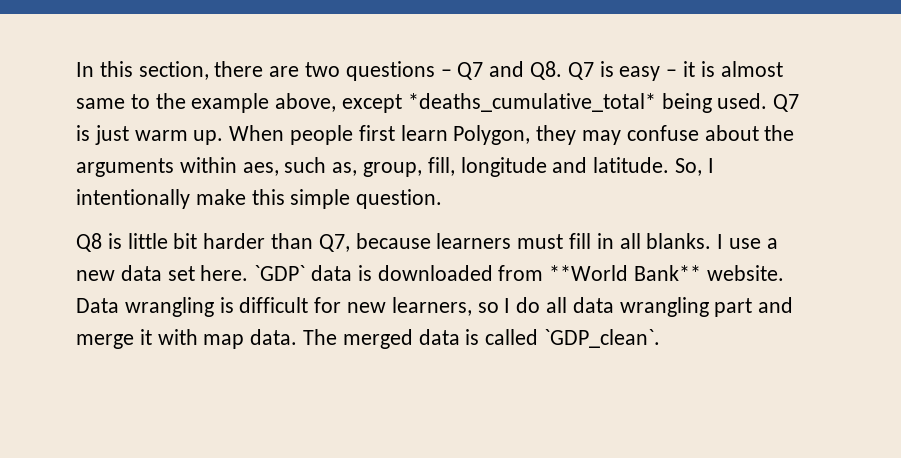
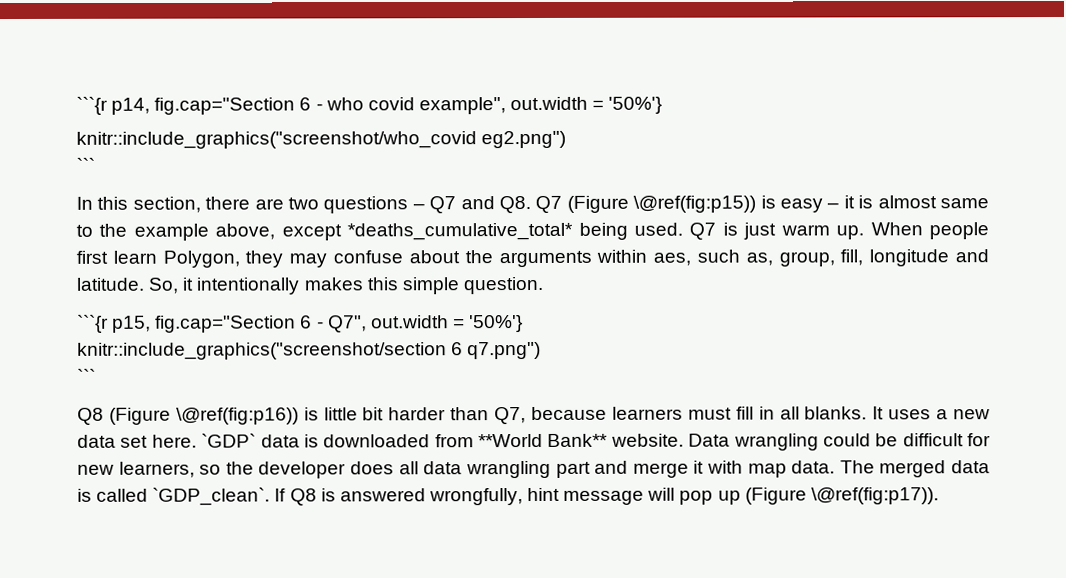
+ ```{r p14, fig.cap="Section 6 - who covid example", out.width = '50%'}
+ knitr::include_graphics("screenshot/who_covid eg2.png")
+ ```
- In this section, there are two questions – Q7 and Q8. Q7 is easy – it is almost same to the example above, except *deaths_cumulative_total* being used.
+ In this section, there are two questions – Q7 and Q8. Q7 (Figure \@ref(fig:p15)) is easy – it is almost same to the example above, except *deaths_cumulative_total* being used.
- So, I intentionally make this simple question.
+ So, it intentionally makes this simple question.
- Q8 is little bit harder than Q7, because learners must fill in all blanks.
+ ```{r p15, fig.cap="Section 6 - Q7", out.width = '50%'}
+ knitr::include_graphics("screenshot/section 6 q7.png")
+ ```
+ Q8 (Figure \@ref(fig:p16)) is little bit harder than Q7, because learners must fill in all blanks.
- I use a new data set here.
+ It uses a new data set here.
- Data wrangling is difficult for new learners, so I do all data wrangling part and merge it with map data.
+ Data wrangling could be difficult for new learners, so the developer does all data wrangling part and merge it with map data.
+ If Q8 is answered wrongfully, hint message will pop up (Figure \@ref(fig:p17)).

